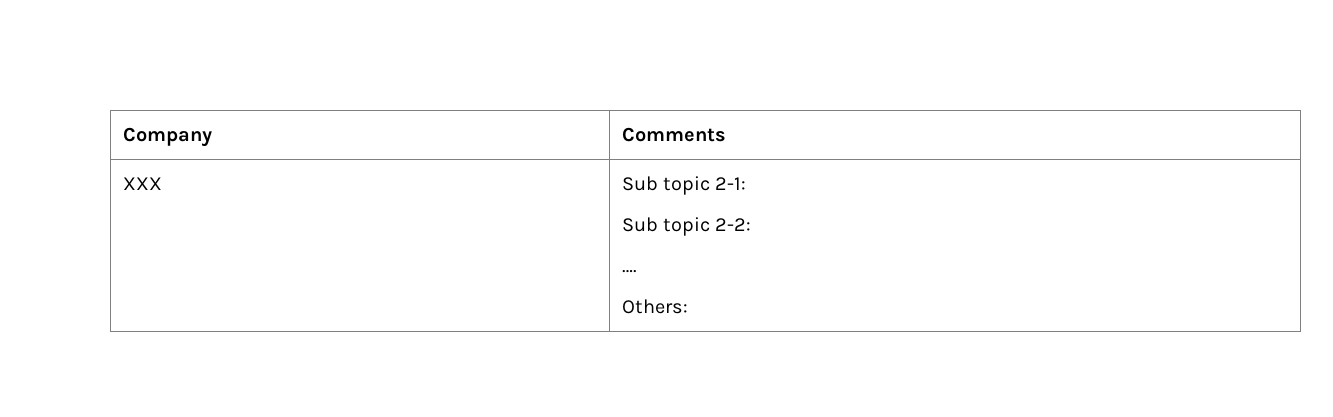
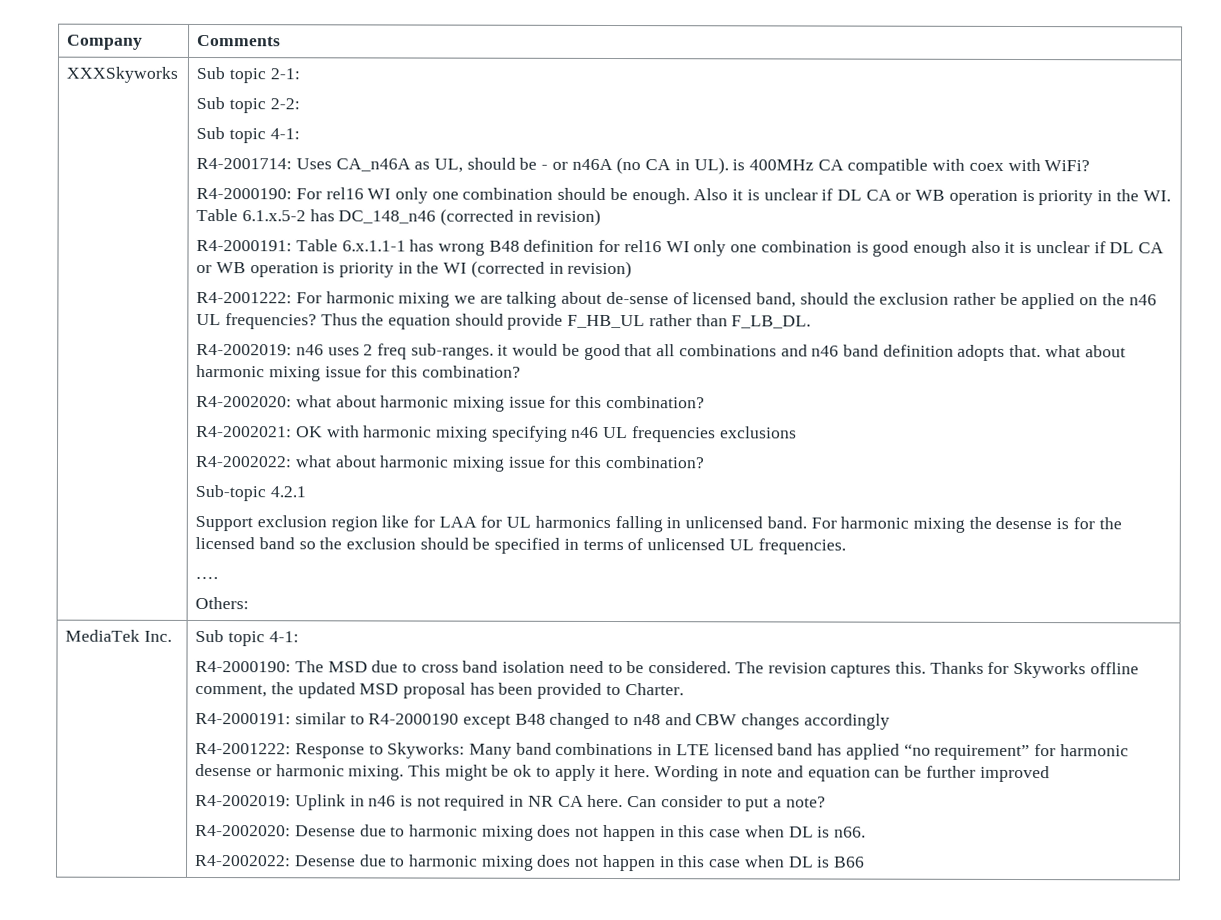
- XXX
+ XXXSkyworks
  Sub topic 2-2:
+ Sub topic 4-1:
+ R4-2001714: Uses CA_n46A as UL, should be - or n46A (no CA in UL). is 400MHz CA compatible with coex with WiFi?
+ R4-2000190: For rel16 WI only one combination should be enough. Also it is unclear if DL CA or WB operation is priority in the WI. Table 6.1.x.5-2 has DC_148_n46 (corrected in revision)
+ R4-2000191: Table 6.x.1.1-1 has wrong B48 definition for rel16 WI only one combination is good enough also it is unclear if DL CA or WB operation is priority in the WI (corrected in revision)
+ R4-2001222: For harmonic mixing we are talking about de-sense of licensed band, should the exclusion rather be applied on the n46 UL frequencies? Thus the equation should provide F_HB_UL rather than F_LB_DL.
+ R4-2002019: n46 uses 2 freq sub-ranges. it would be good that all combinations and n46 band definition adopts that. what about harmonic mixing issue for this combination?
+ R4-2002020: what about harmonic mixing issue for this combination?
+ R4-2002021: OK with harmonic mixing specifying n46 UL frequencies exclusions
+ R4-2002022: what about harmonic mixing issue for this combination?
+ Sub-topic 4.2.1
+ Support exclusion region like for LAA for UL harmonics falling in unlicensed band. For harmonic mixing the desense is for the licensed band so the exclusion should be specified in terms of unlicensed UL frequencies.
  ….
  Others:
+ MediaTek Inc. | Sub topic 4-1:
+ R4-2000190: The MSD due to cross band isolation need to be considered. The revision captures this. Thanks for Skyworks offline comment, the updated MSD proposal has been provided to Charter.
+ R4-2000191: similar to R4-2000190 except B48 changed to n48 and CBW changes accordingly
+ R4-2001222: Response to Skyworks: Many band combinations in LTE licensed band has applied “no requirement” for harmonic desense or harmonic mixing. This might be ok to apply it here. Wording in note and equation can be further improved
+ R4-2002019: Uplink in n46 is not required in NR CA here. Can consider to put a note?
+ R4-2002020: Desense due to harmonic mixing does not happen in this case when DL is n66.
+ R4-2002022: Desense due to harmonic mixing does not happen in this case when DL is B66

